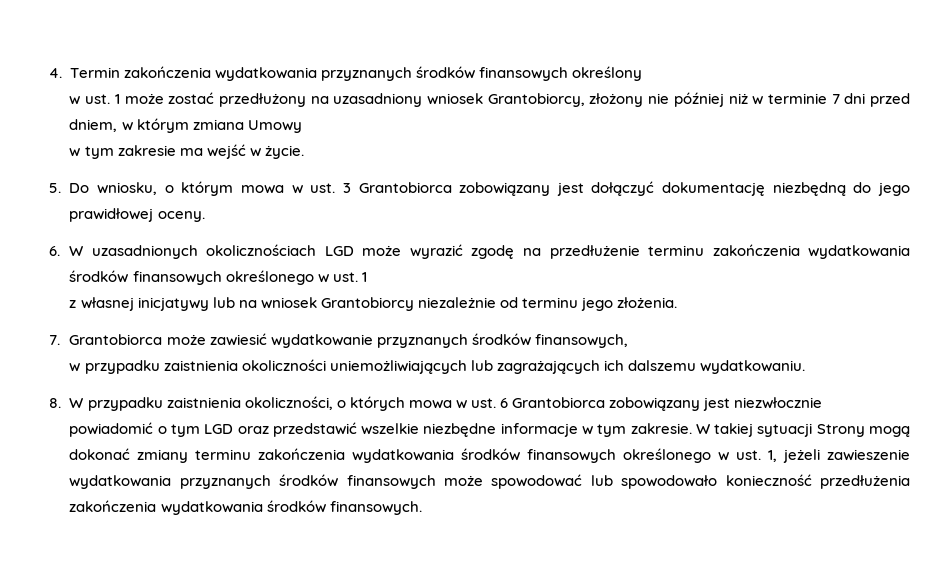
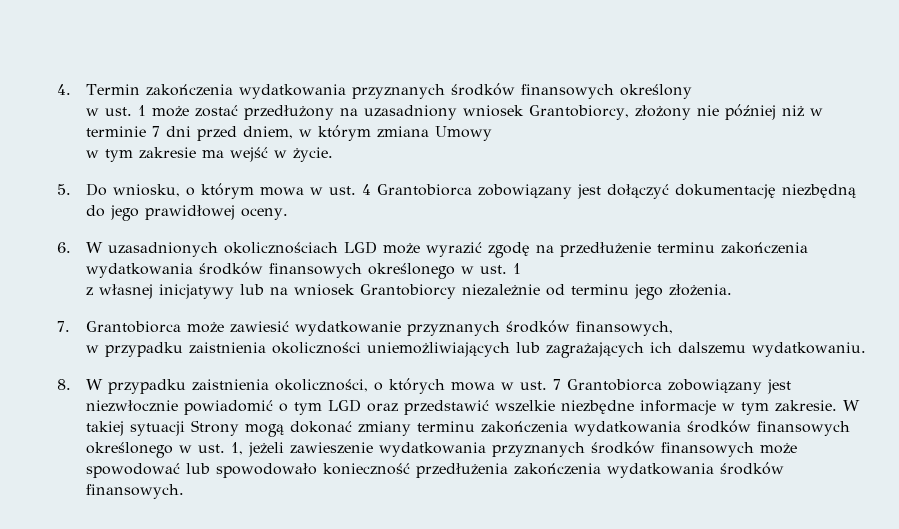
- 5. Do wniosku, o którym mowa w ust. 3 Grantobiorca zobowiązany jest dołączyć dokumentację niezbędną do jego prawidłowej oceny.
+ 5. Do wniosku, o którym mowa w ust. 4 Grantobiorca zobowiązany jest dołączyć dokumentację niezbędną do jego prawidłowej oceny.
- 8. W przypadku zaistnienia okoliczności, o których mowa w ust. 6 Grantobiorca zobowiązany jest niezwłocznie powiadomić o tym LGD oraz przedstawić wszelkie niezbędne informacje w tym zakresie.
+ 8. W przypadku zaistnienia okoliczności, o których mowa w ust. 7 Grantobiorca zobowiązany jest niezwłocznie powiadomić o tym LGD oraz przedstawić wszelkie niezbędne informacje w tym zakresie.

